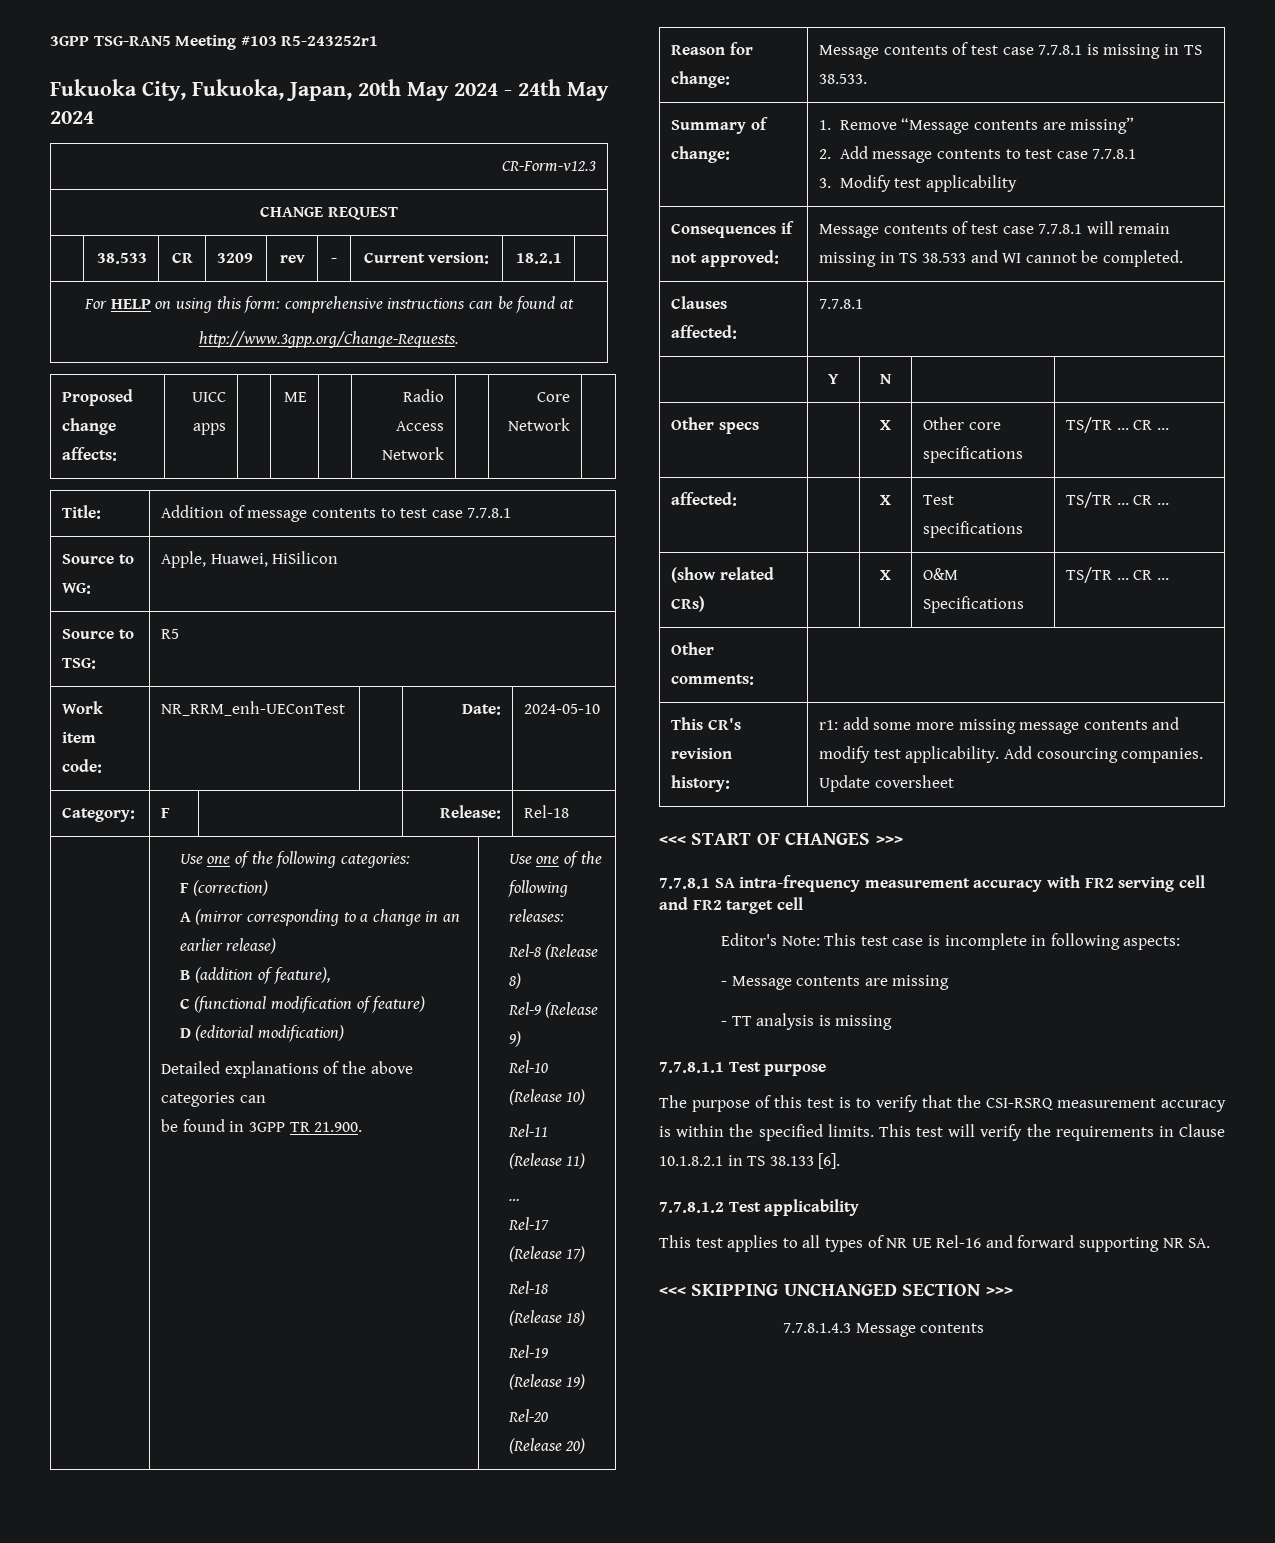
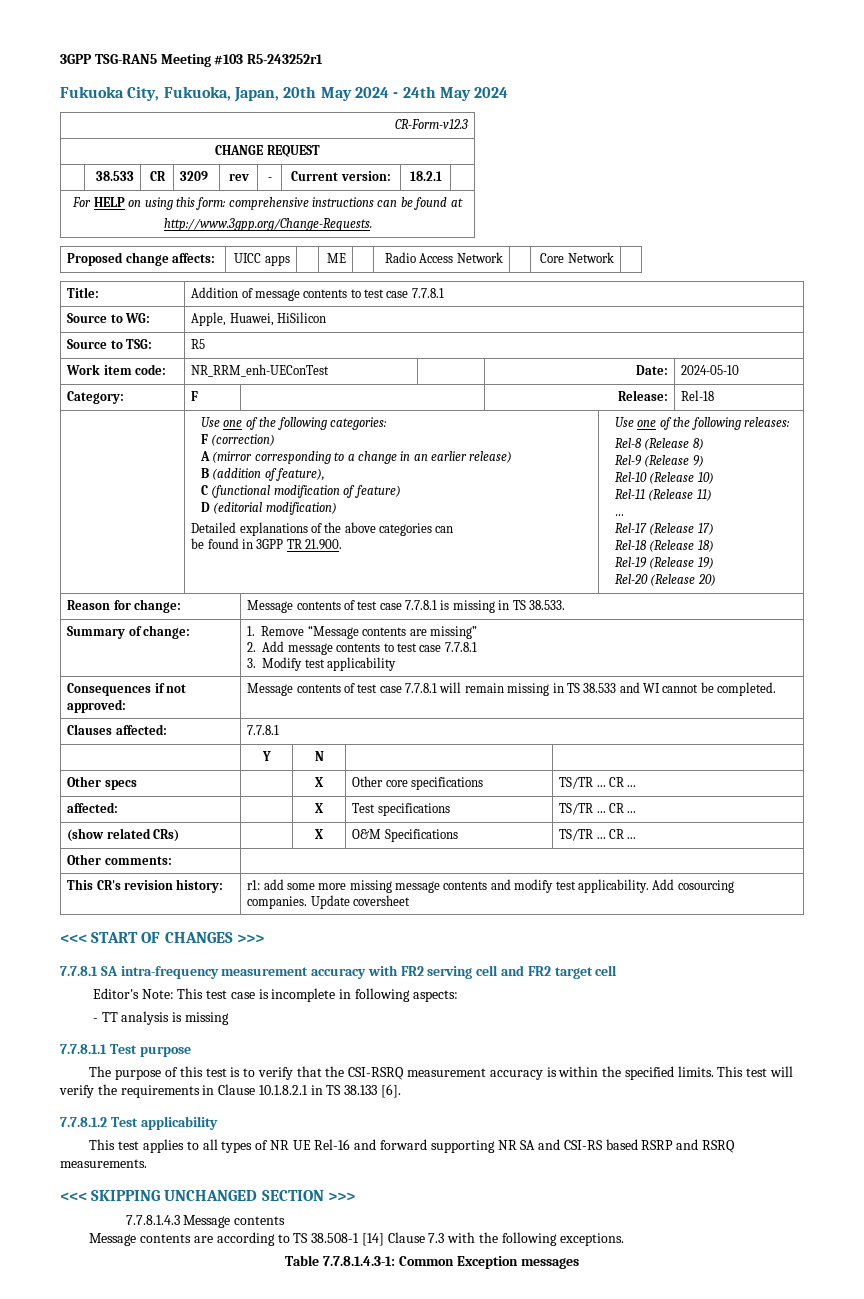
- - Message contents are missing
- This test applies to all types of NR UE Rel-16 and forward supporting NR SA.
+ This test applies to all types of NR UE Rel-16 and forward supporting NR SA and CSI-RS based RSRP and RSRQ measurements.
+ Message contents are according to TS 38.508-1 [14] Clause 7.3 with the following exceptions.
+ Table 7.7.8.1.4.3-1: Common Exception messages

